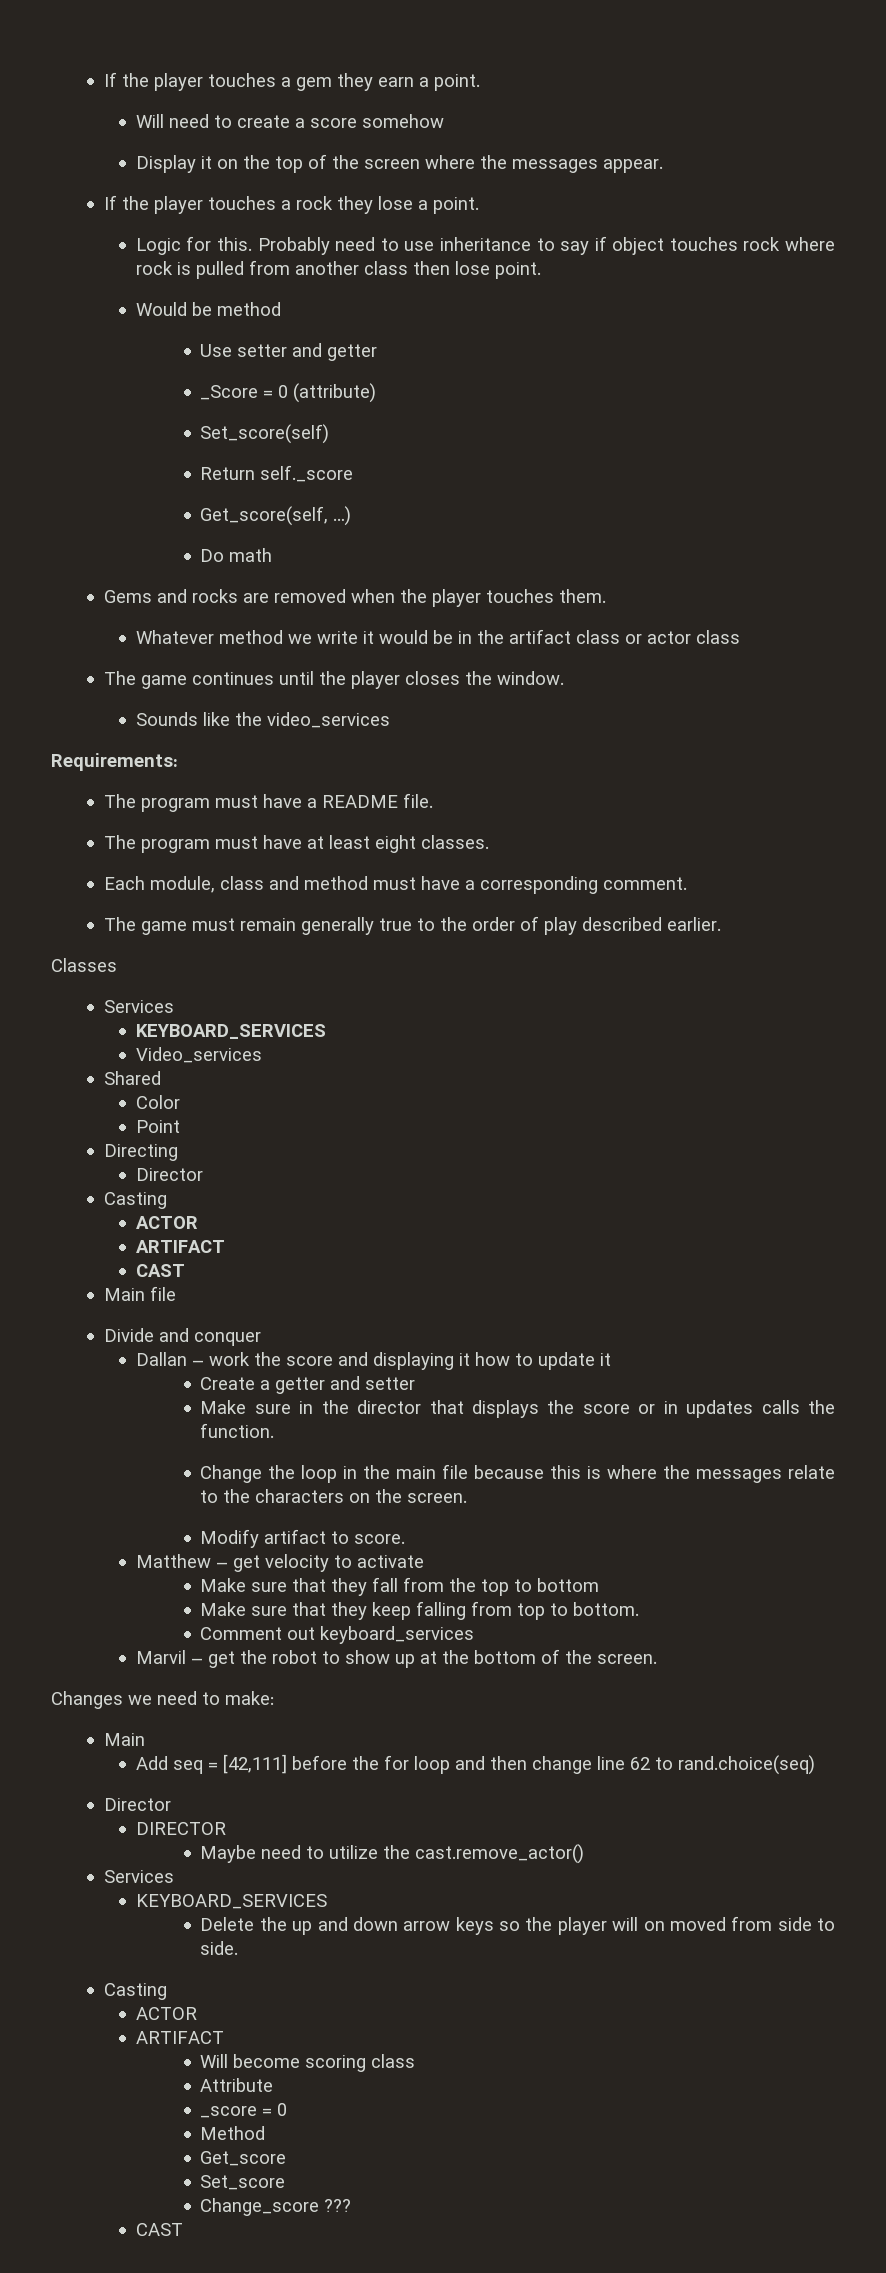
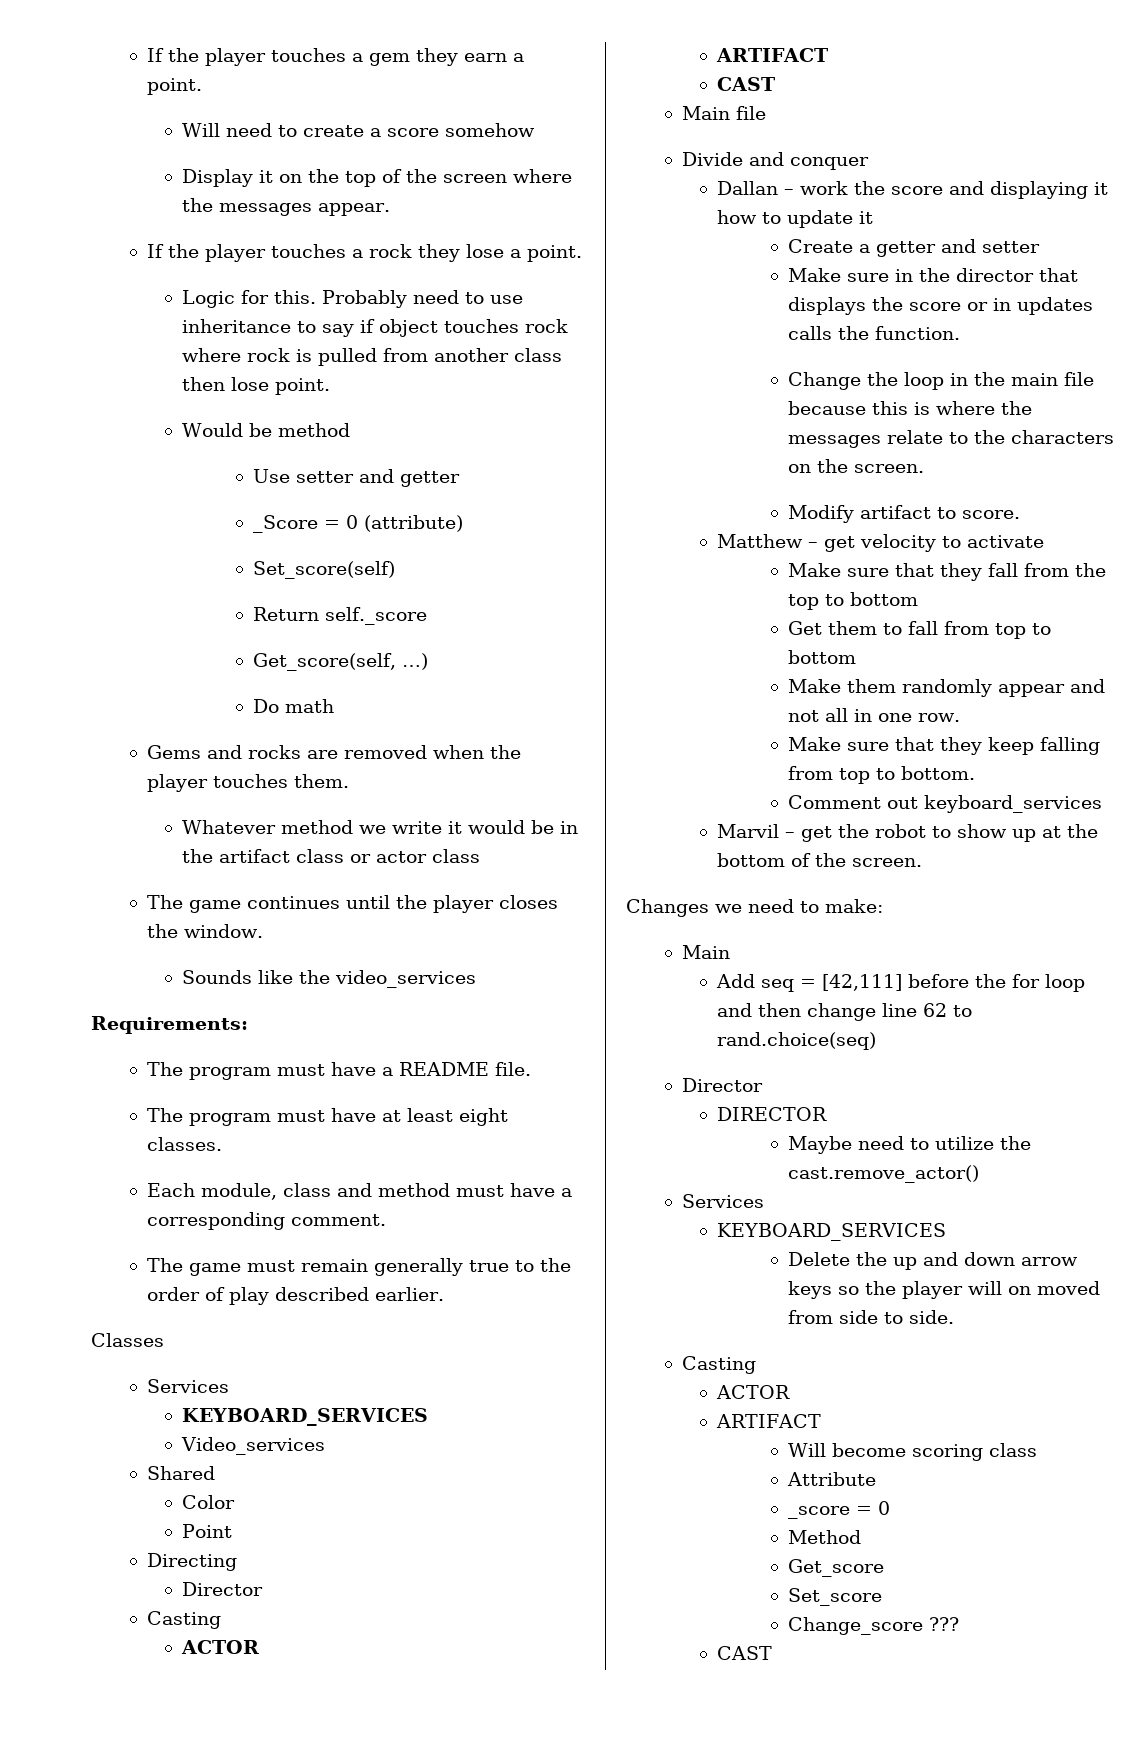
+ Get them to fall from top to bottom
+ Make them randomly appear and not all in one row.

